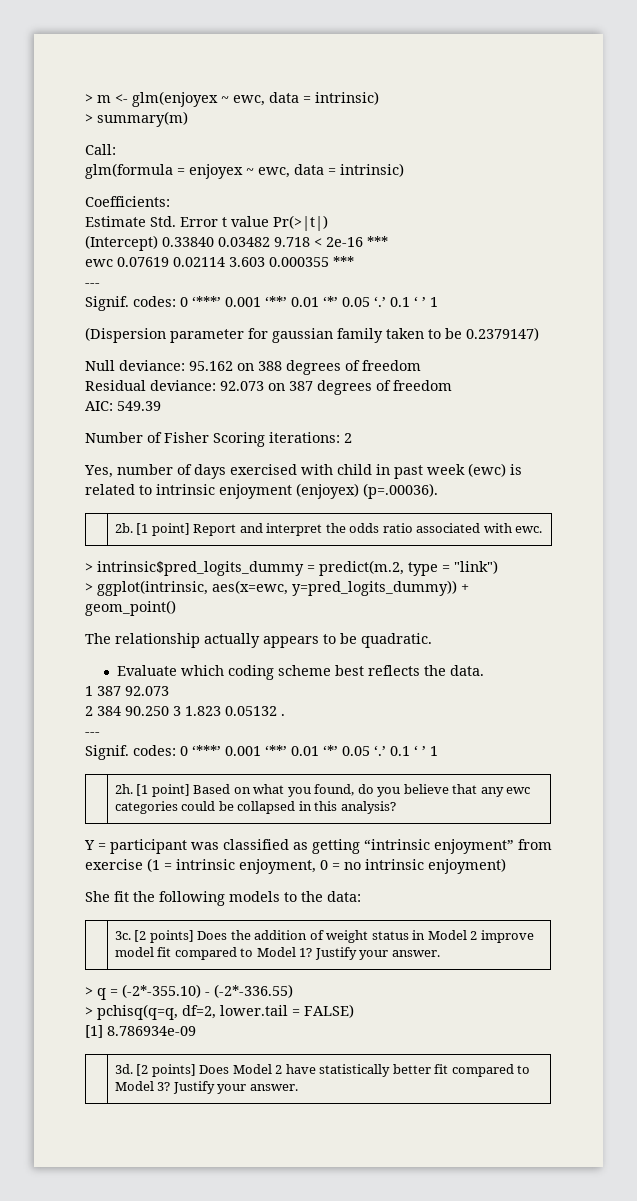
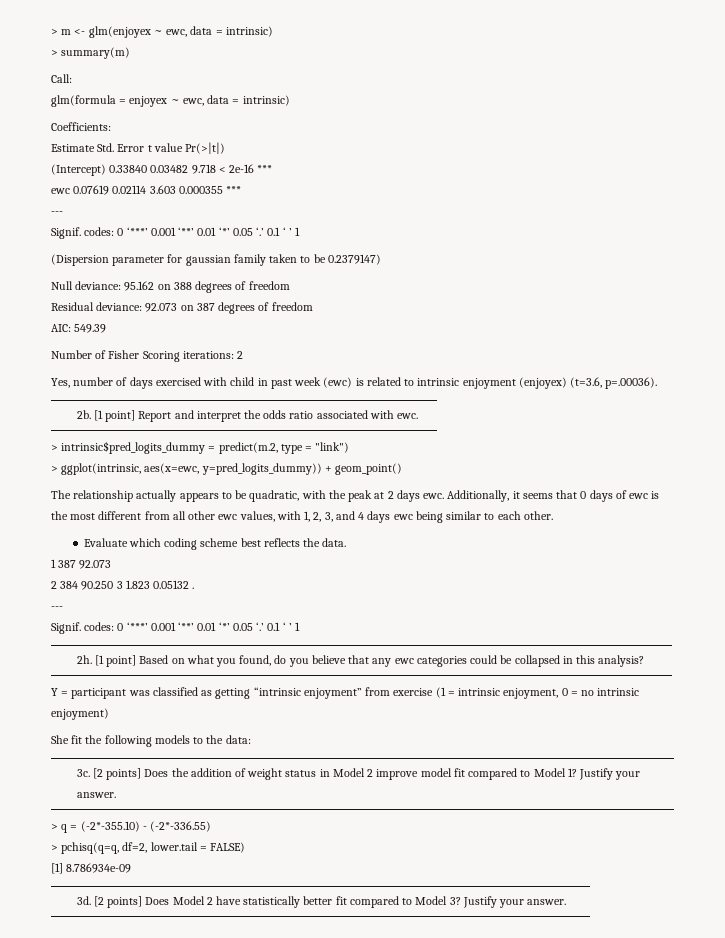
- Yes, number of days exercised with child in past week (ewc) is related to intrinsic enjoyment (enjoyex) (p=.00036).
+ Yes, number of days exercised with child in past week (ewc) is related to intrinsic enjoyment (enjoyex) (t=3.6, p=.00036).
- The relationship actually appears to be quadratic.
+ The relationship actually appears to be quadratic, with the peak at 2 days ewc. Additionally, it seems that 0 days of ewc is the most different from all other ewc values, with 1, 2, 3, and 4 days ewc being similar to each other.

